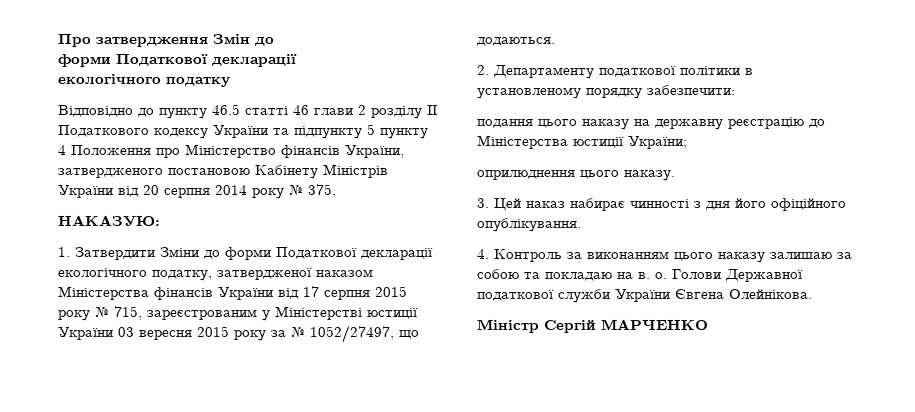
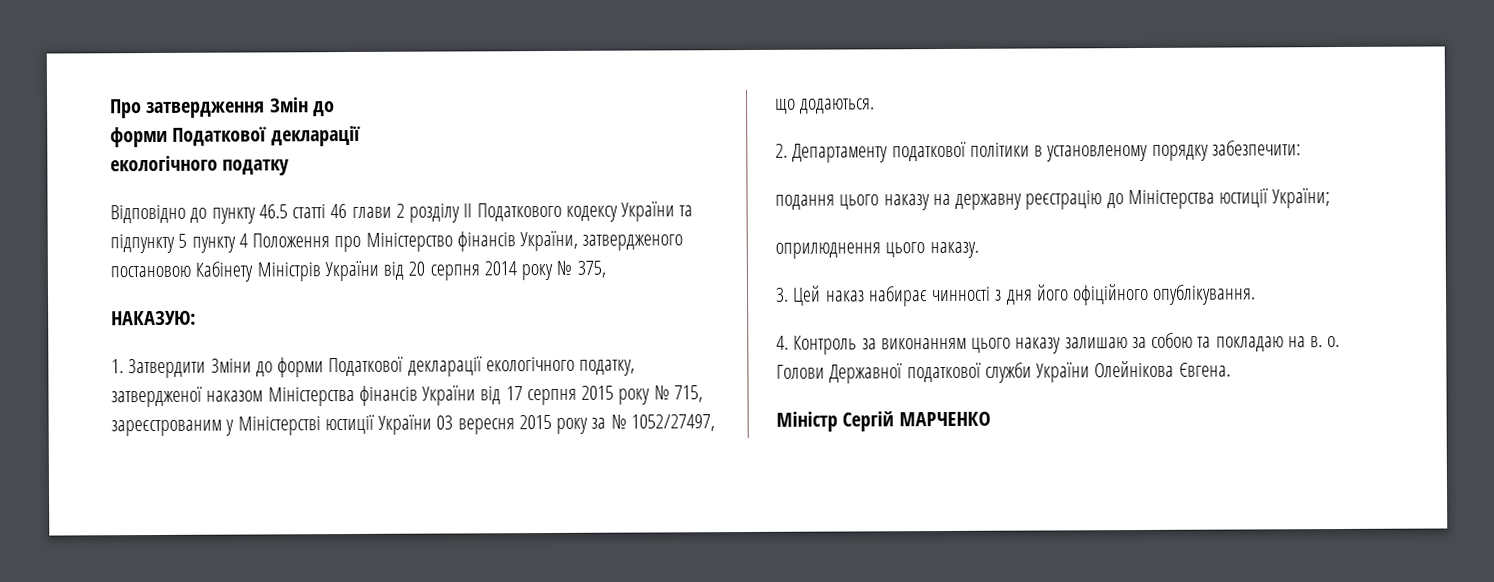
- Голови Державної податкової служби України Євгена Олейнікова.
+ Голови Державної податкової служби України Олейнікова Євгена.

